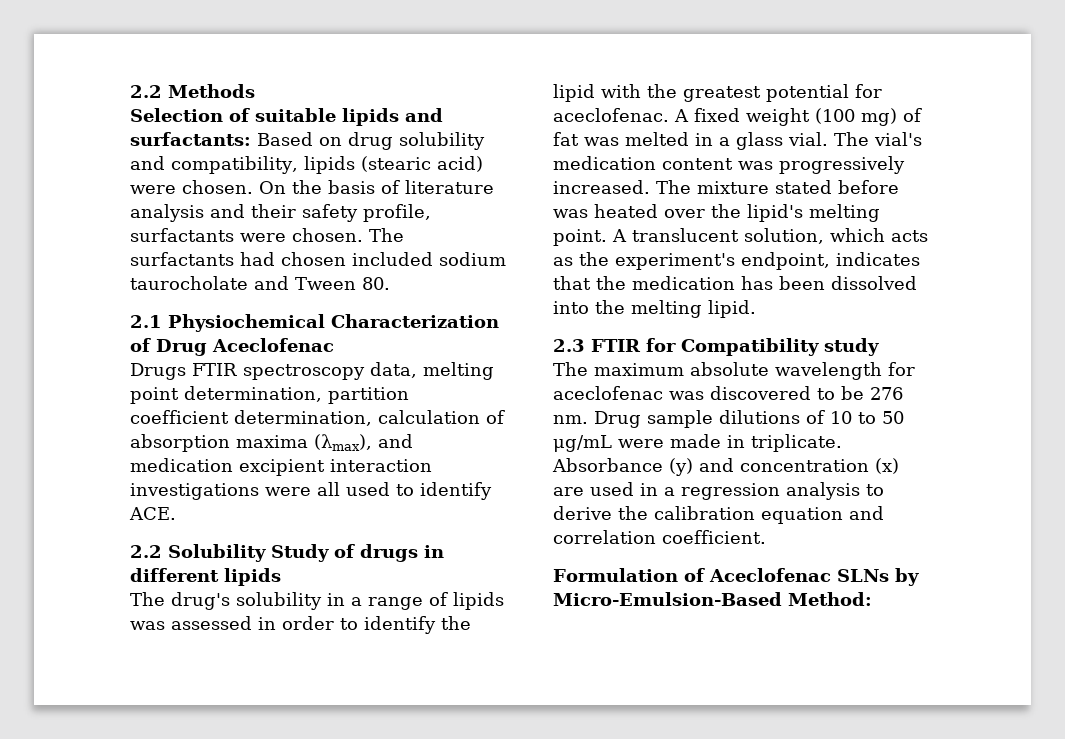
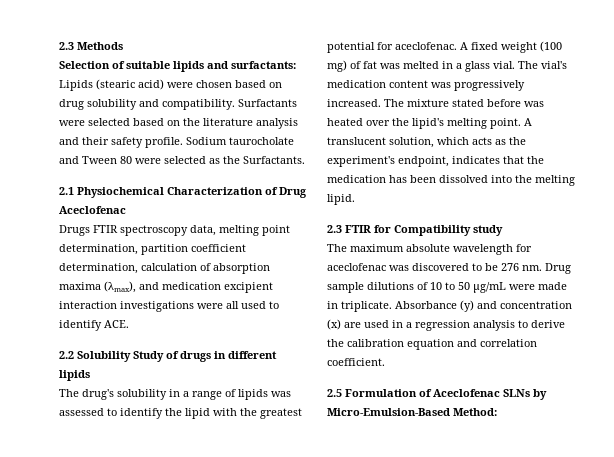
- 2.2 Methods
+ 2.3 Methods
- Selection of suitable lipids and surfactants: Based on drug solubility and compatibility, lipids (stearic acid) were chosen. On the basis of literature analysis and their safety profile, surfactants were chosen. The surfactants had chosen included sodium taurocholate and Tween 80.
+ Selection of suitable lipids and surfactants: Lipids (stearic acid) were chosen based on drug solubility and compatibility. Surfactants were selected based on the literature analysis and their safety profile. Sodium taurocholate and Tween 80 were selected as the Surfactants.
- The drug's solubility in a range of lipids was assessed in order to identify the lipid with the greatest potential for aceclofenac.
+ The drug's solubility in a range of lipids was assessed to identify the lipid with the greatest potential for aceclofenac.
- Formulation of Aceclofenac SLNs by Micro-Emulsion-Based Method:
+ 2.5 Formulation of Aceclofenac SLNs by Micro-Emulsion-Based Method:

